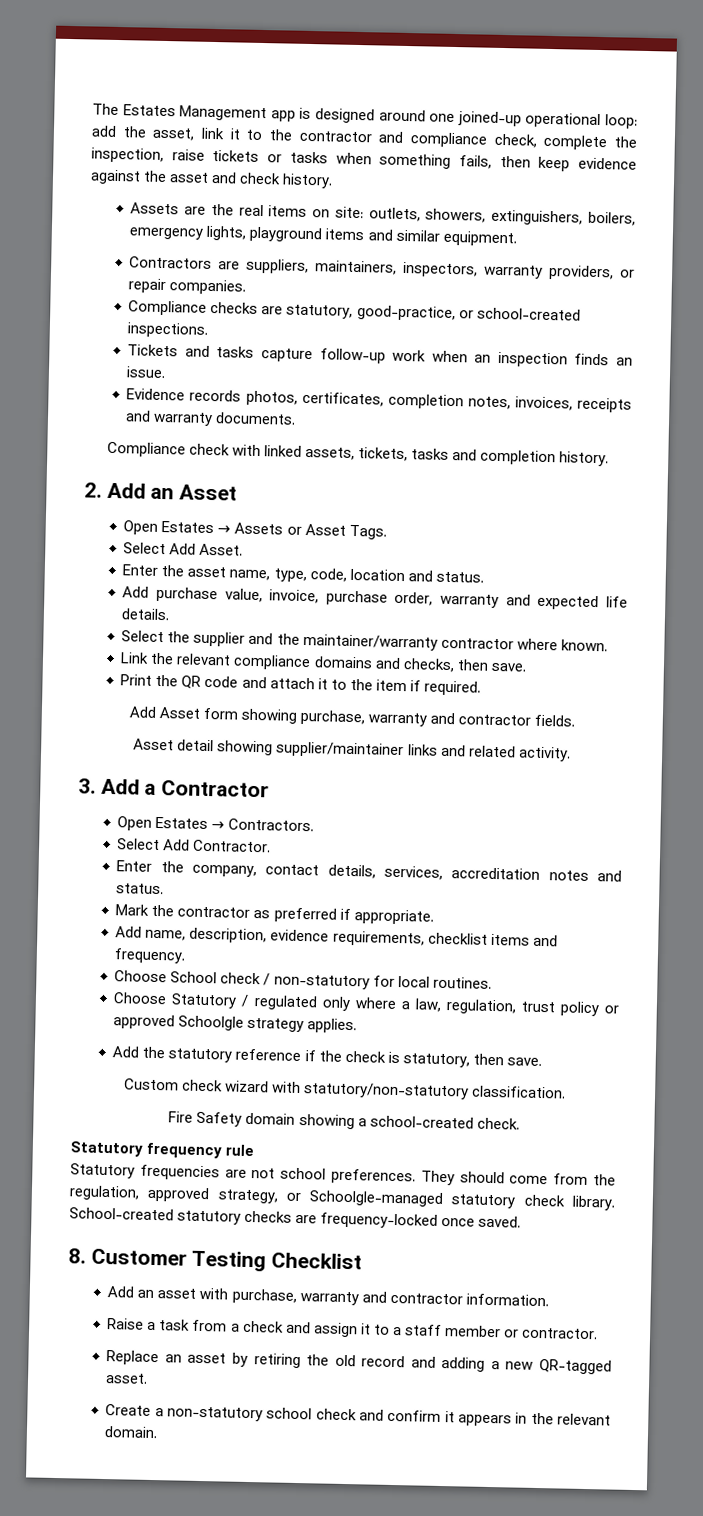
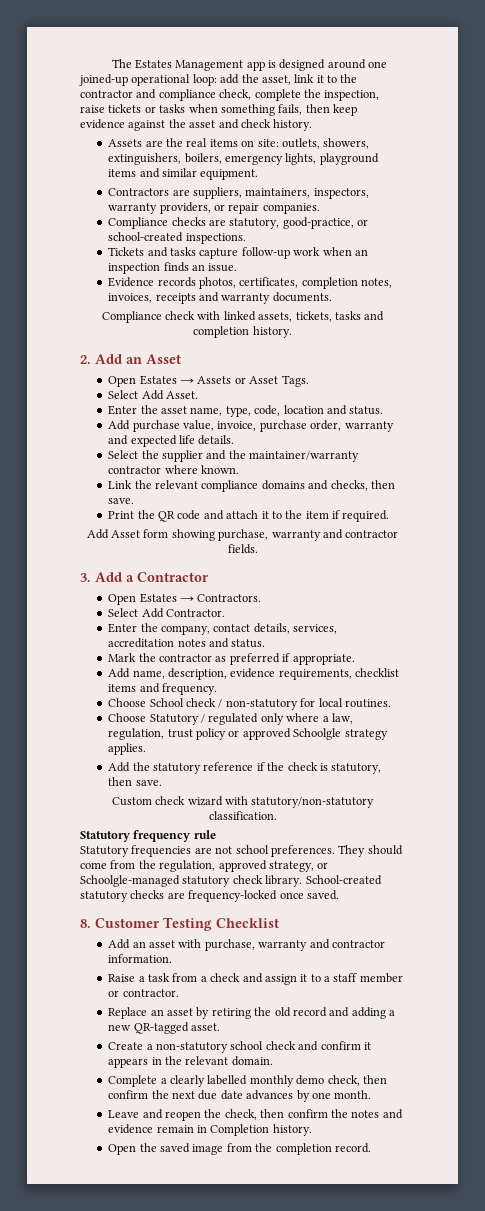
- Asset detail showing supplier/maintainer links and related activity.
- Fire Safety domain showing a school-created check.
+ Complete a clearly labelled monthly demo check, then confirm the next due date advances by one month.
+ Leave and reopen the check, then confirm the notes and evidence remain in Completion history.
+ Open the saved image from the completion record.

